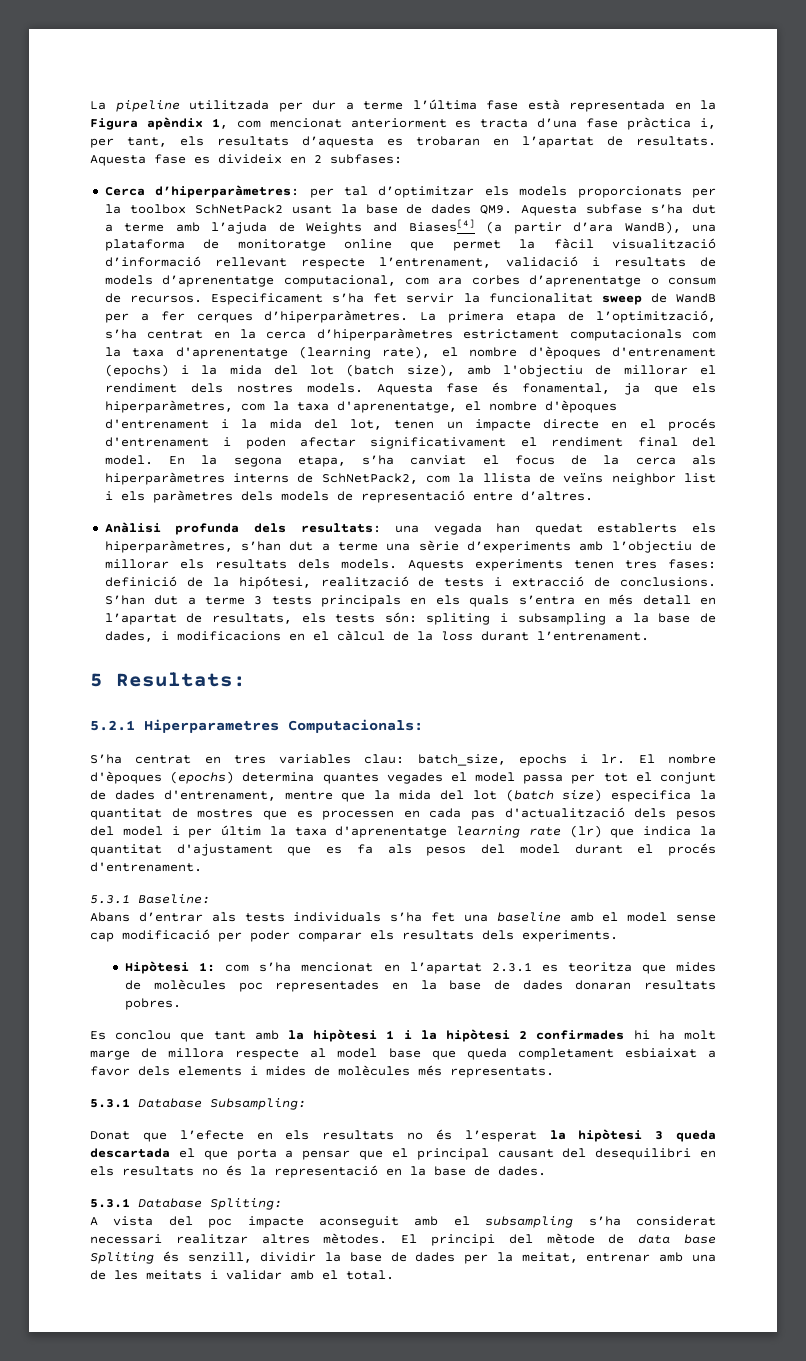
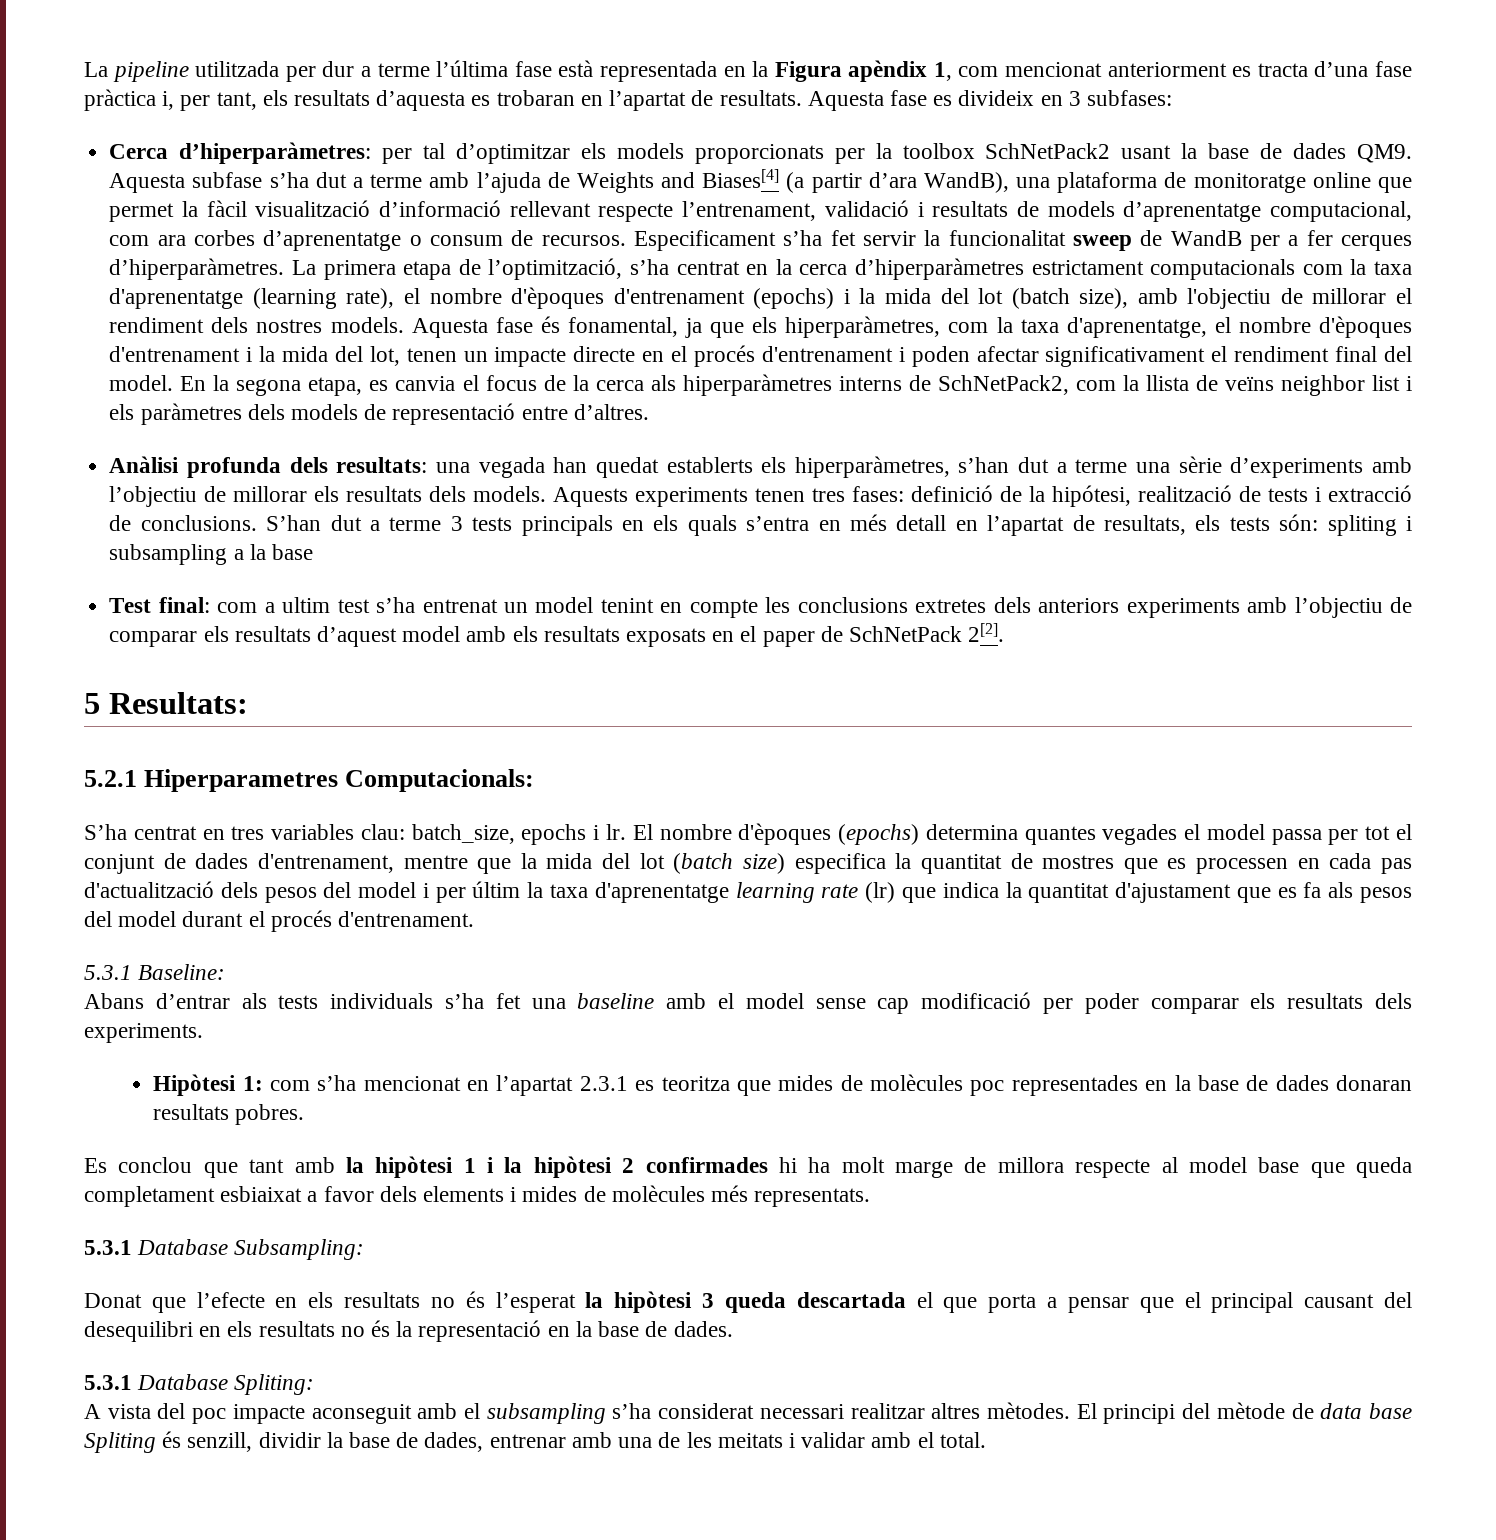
- Aquesta fase es divideix en 2 subfases:
+ Aquesta fase es divideix en 3 subfases:
- En la segona etapa, s’ha canviat el focus de la cerca als hiperparàmetres interns de SchNetPack2, com la llista de veïns neighbor list i els paràmetres dels models de representació entre d’altres.
+ En la segona etapa, es canvia el focus de la cerca als hiperparàmetres interns de SchNetPack2, com la llista de veïns neighbor list i els paràmetres dels models de representació entre d’altres.
- S’han dut a terme 3 tests principals en els quals s’entra en més detall en l’apartat de resultats, els tests són: spliting i subsampling a la base de dades, i modificacions en el càlcul de la loss durant l’entrenament.
+ S’han dut a terme 3 tests principals en els quals s’entra en més detall en l’apartat de resultats, els tests són: spliting i subsampling a la base
+ Test final: com a ultim test s’ha entrenat un model tenint en compte les conclusions extretes dels anteriors experiments amb l’objectiu de comparar els resultats d’aquest model amb els resultats exposats en el paper de SchNetPack 2[2].
- El principi del mètode de data base Spliting és senzill, dividir la base de dades per la meitat, entrenar amb una de les meitats i validar amb el total.
+ El principi del mètode de data base Spliting és senzill, dividir la base de dades, entrenar amb una de les meitats i validar amb el total.

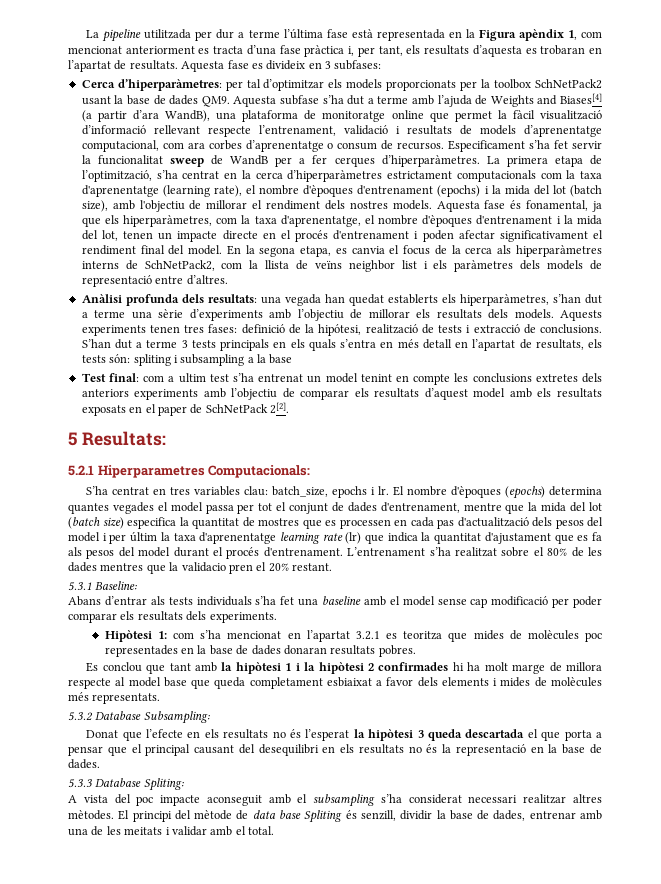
+ L’entrenament s’ha realitzat sobre el 80% de les dades mentres que la validacio pren el 20% restant.
- Hipòtesi 1: com s’ha mencionat en l’apartat 2.3.1 es teoritza que mides de molècules poc representades en la base de dades donaran resultats pobres.
+ Hipòtesi 1: com s’ha mencionat en l’apartat 3.2.1 es teoritza que mides de molècules poc representades en la base de dades donaran resultats pobres.
- 5.3.1 Database Subsampling:
+ 5.3.2 Database Subsampling:
- 5.3.1 Database Spliting:
+ 5.3.3 Database Spliting:

